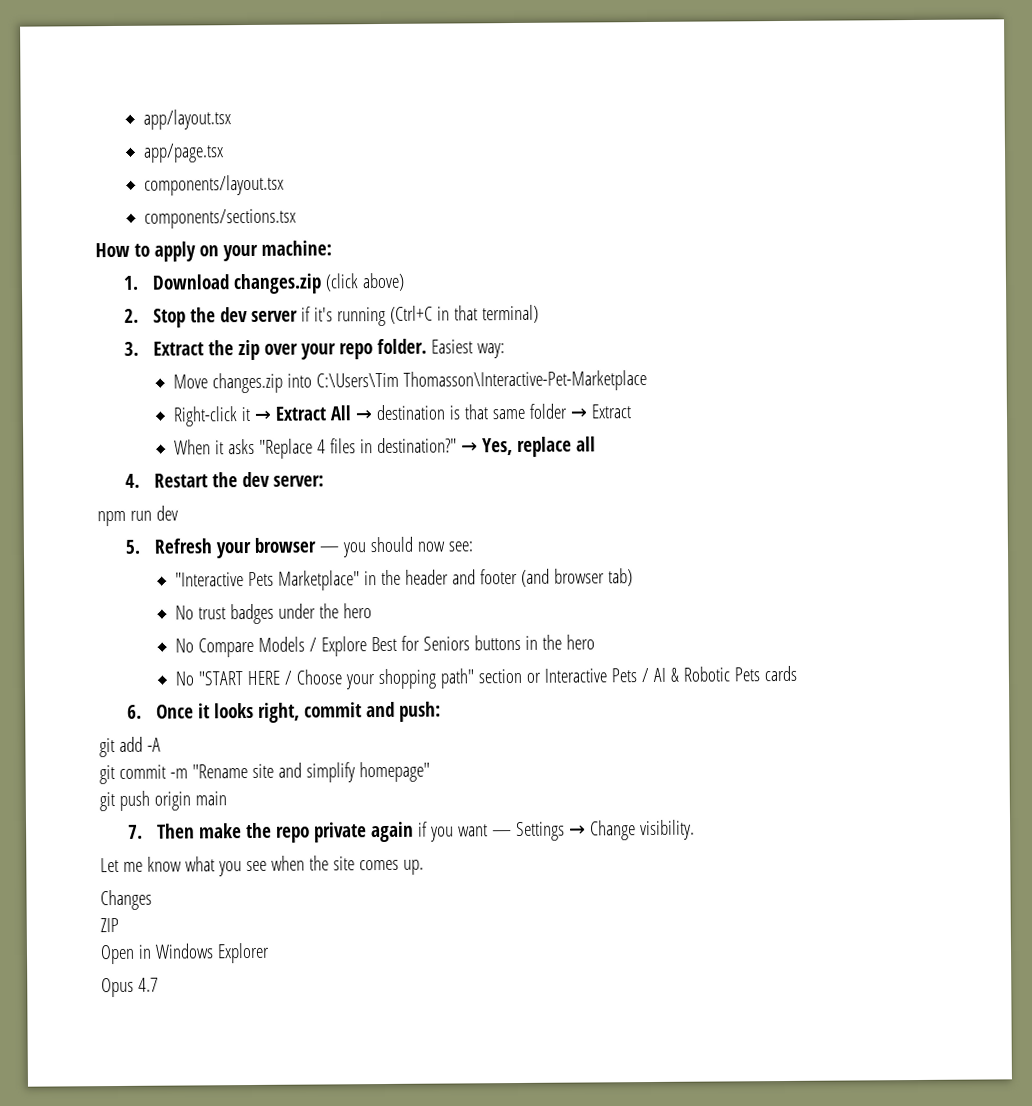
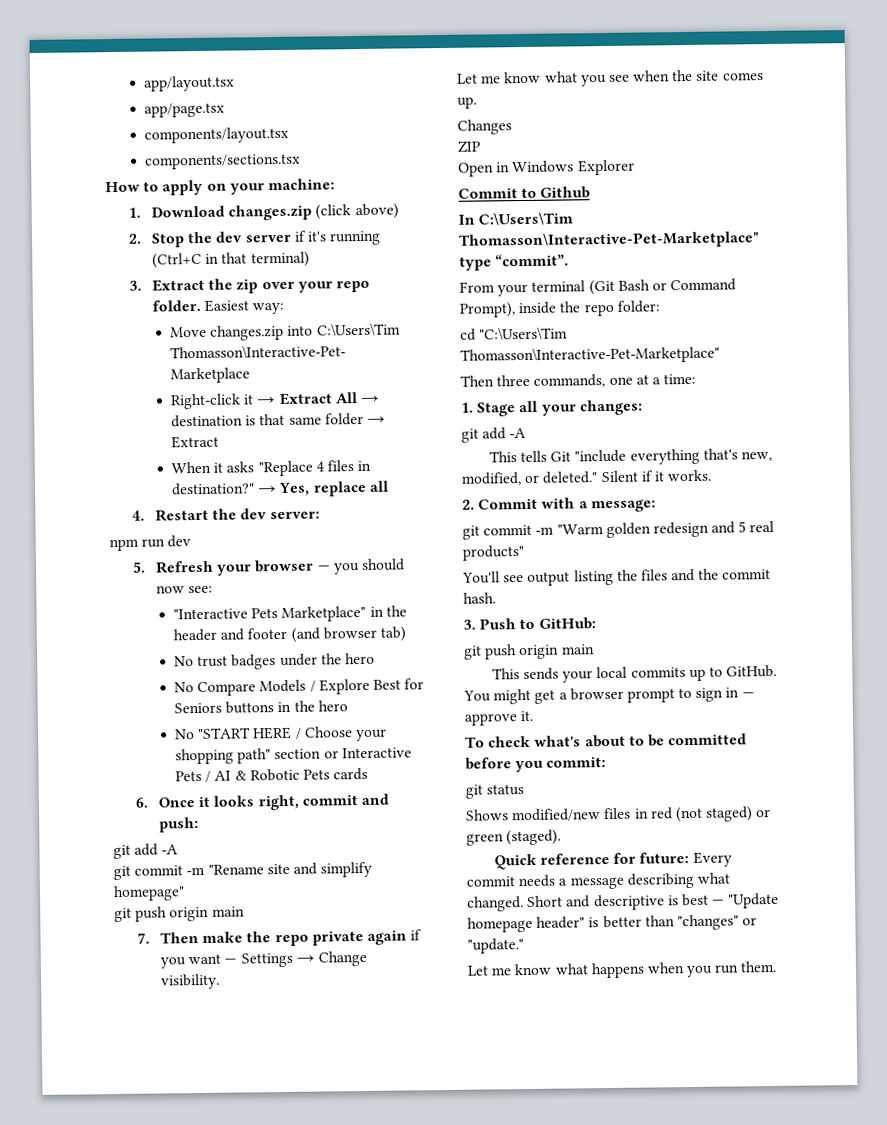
- Opus 4.7
+ Commit to Github
+ In C:\Users\Tim Thomasson\Interactive-Pet-Marketplace" type “commit”.
+ From your terminal (Git Bash or Command Prompt), inside the repo folder:
+ cd "C:\Users\Tim Thomasson\Interactive-Pet-Marketplace"
+ Then three commands, one at a time:
+ 1. Stage all your changes:
+ git add -A
+ This tells Git "include everything that's new, modified, or deleted." Silent if it works.
+ 2. Commit with a message:
+ git commit -m "Warm golden redesign and 5 real products"
+ You'll see output listing the files and the commit hash.
+ 3. Push to GitHub:
+ git push origin main
+ This sends your local commits up to GitHub. You might get a browser prompt to sign in — approve it.
+ To check what's about to be committed before you commit:
+ git status
+ Shows modified/new files in red (not staged) or green (staged).
+ Quick reference for future: Every commit needs a message describing what changed. Short and descriptive is best — "Update homepage header" is better than "changes" or "update."
+ Let me know what happens when you run them.

